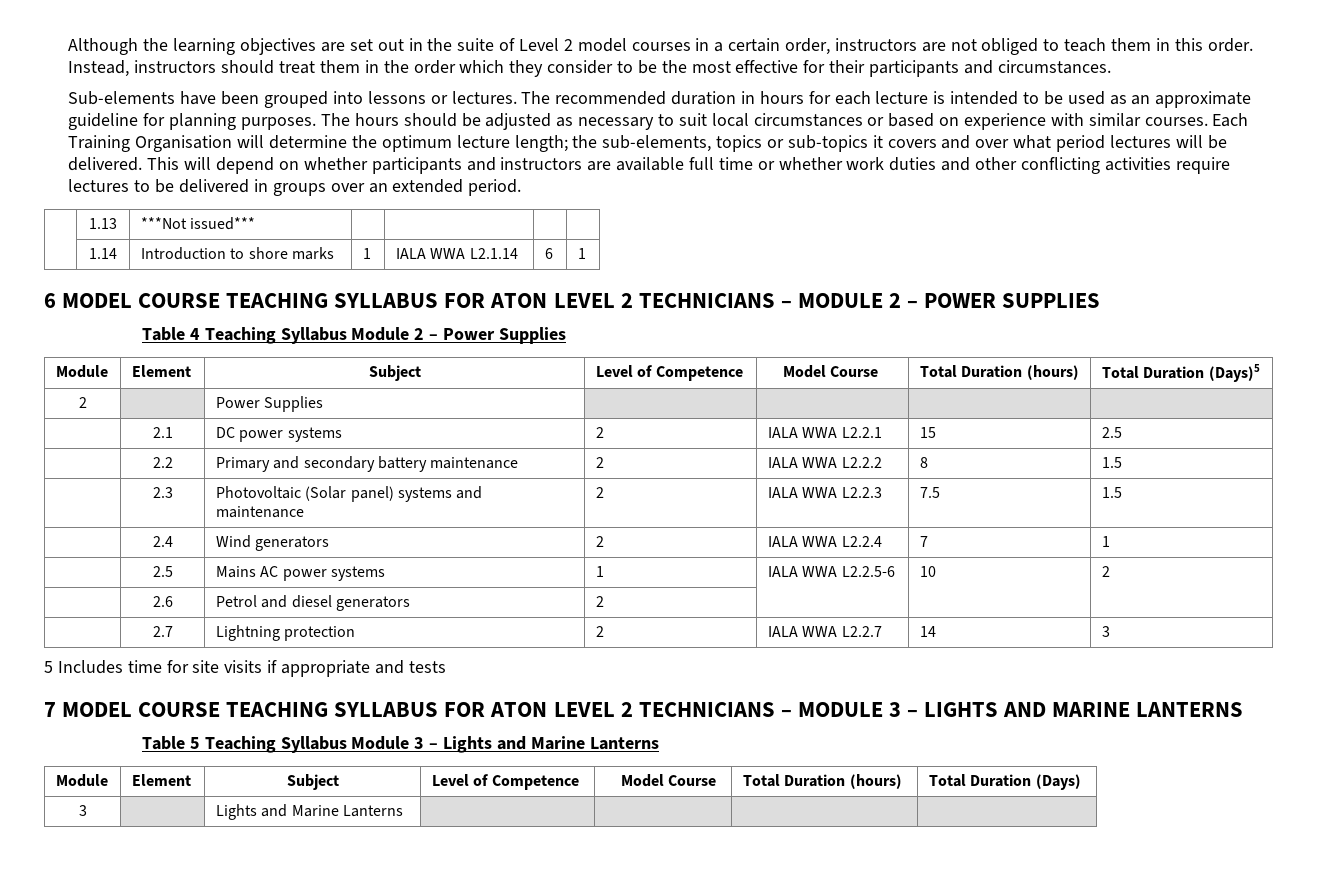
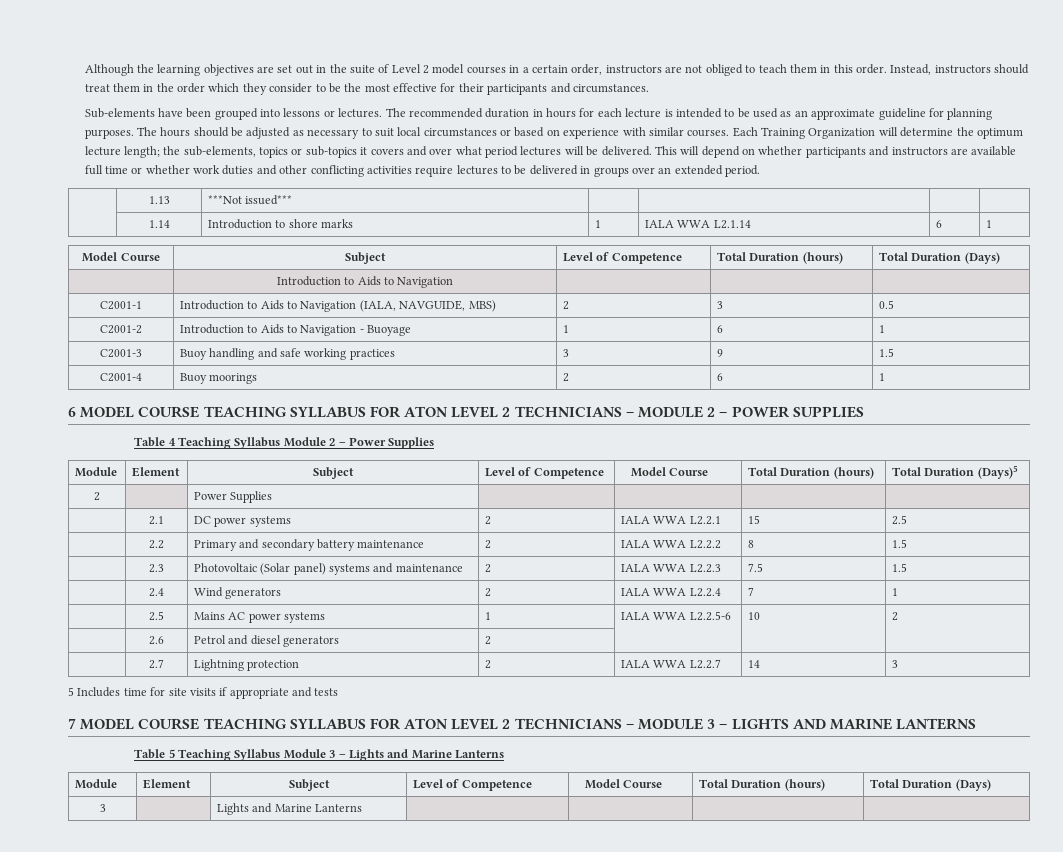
- Each Training Organisation will determine the optimum lecture length; the sub-elements, topics or sub-topics it covers and over what period lectures will be delivered.
+ Each Training Organization will determine the optimum lecture length; the sub-elements, topics or sub-topics it covers and over what period lectures will be delivered.
+ Model Course | Subject | Level of Competence | Total Duration (hours) | Total Duration (Days)
+ | Introduction to Aids to Navigation | | |
+ C2001-1 | Introduction to Aids to Navigation (IALA, NAVGUIDE, MBS) | 2 | 3 | 0.5
+ C2001-2 | Introduction to Aids to Navigation - Buoyage | 1 | 6 | 1
+ C2001-3 | Buoy handling and safe working practices | 3 | 9 | 1.5
+ C2001-4 | Buoy moorings | 2 | 6 | 1

